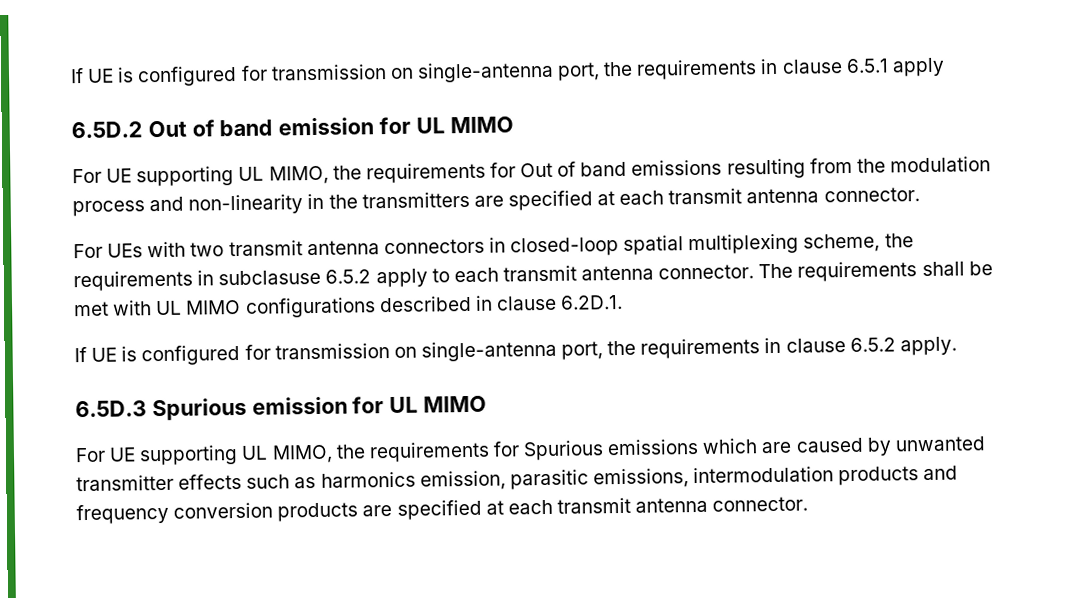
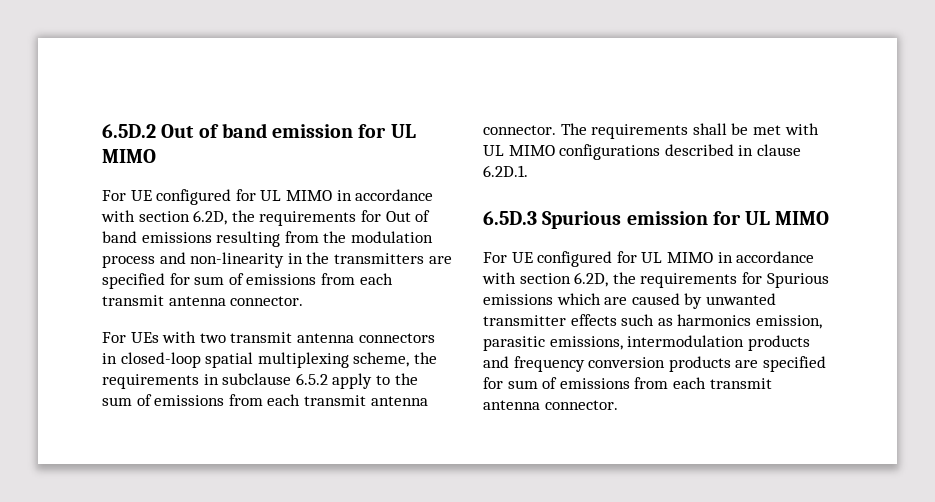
- If UE is configured for transmission on single-antenna port, the requirements in clause 6.5.1 apply
- For UE supporting UL MIMO, the requirements for Out of band emissions resulting from the modulation process and non-linearity in the transmitters are specified at each transmit antenna connector.
+ For UE configured for UL MIMO in accordance with section 6.2D, the requirements for Out of band emissions resulting from the modulation process and non-linearity in the transmitters are specified for sum of emissions from each transmit antenna connector.
- For UEs with two transmit antenna connectors in closed-loop spatial multiplexing scheme, the requirements in subclasuse 6.5.2 apply to each transmit antenna connector.
+ For UEs with two transmit antenna connectors in closed-loop spatial multiplexing scheme, the requirements in subclause 6.5.2 apply to the sum of emissions from each transmit antenna connector.
- If UE is configured for transmission on single-antenna port, the requirements in clause 6.5.2 apply.
- For UE supporting UL MIMO, the requirements for Spurious emissions which are caused by unwanted transmitter effects such as harmonics emission, parasitic emissions, intermodulation products and frequency conversion products are specified at each transmit antenna connector.
+ For UE configured for UL MIMO in accordance with section 6.2D, the requirements for Spurious emissions which are caused by unwanted transmitter effects such as harmonics emission, parasitic emissions, intermodulation products and frequency conversion products are specified for sum of emissions from each transmit antenna connector.

